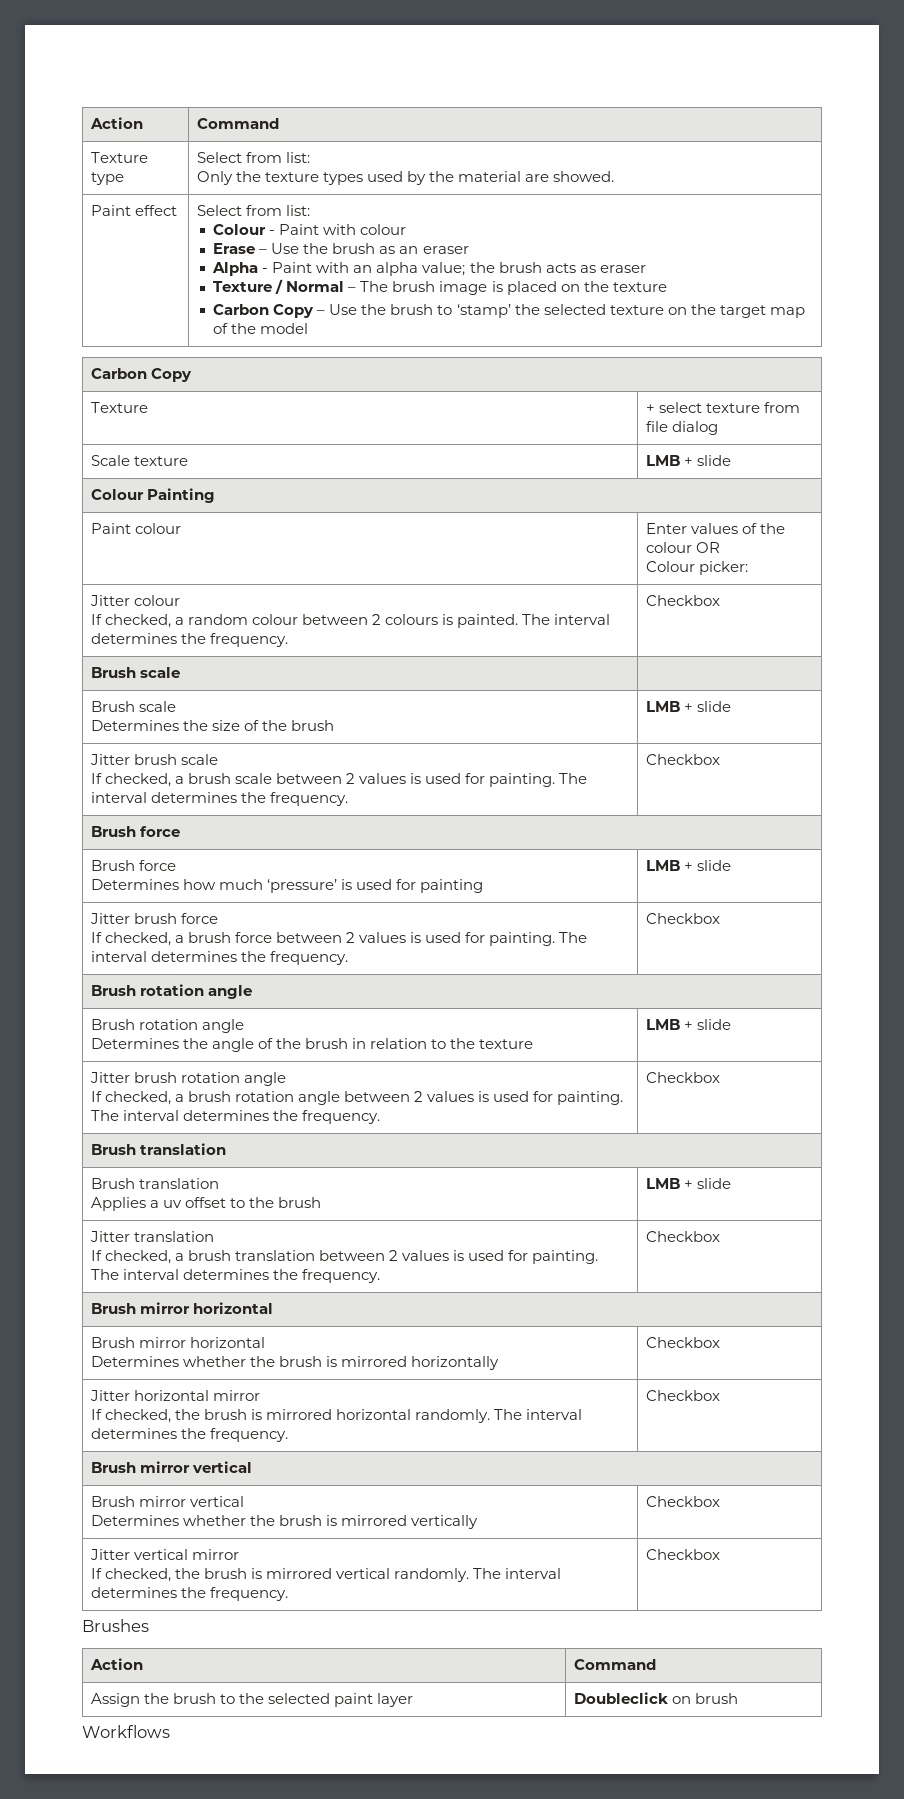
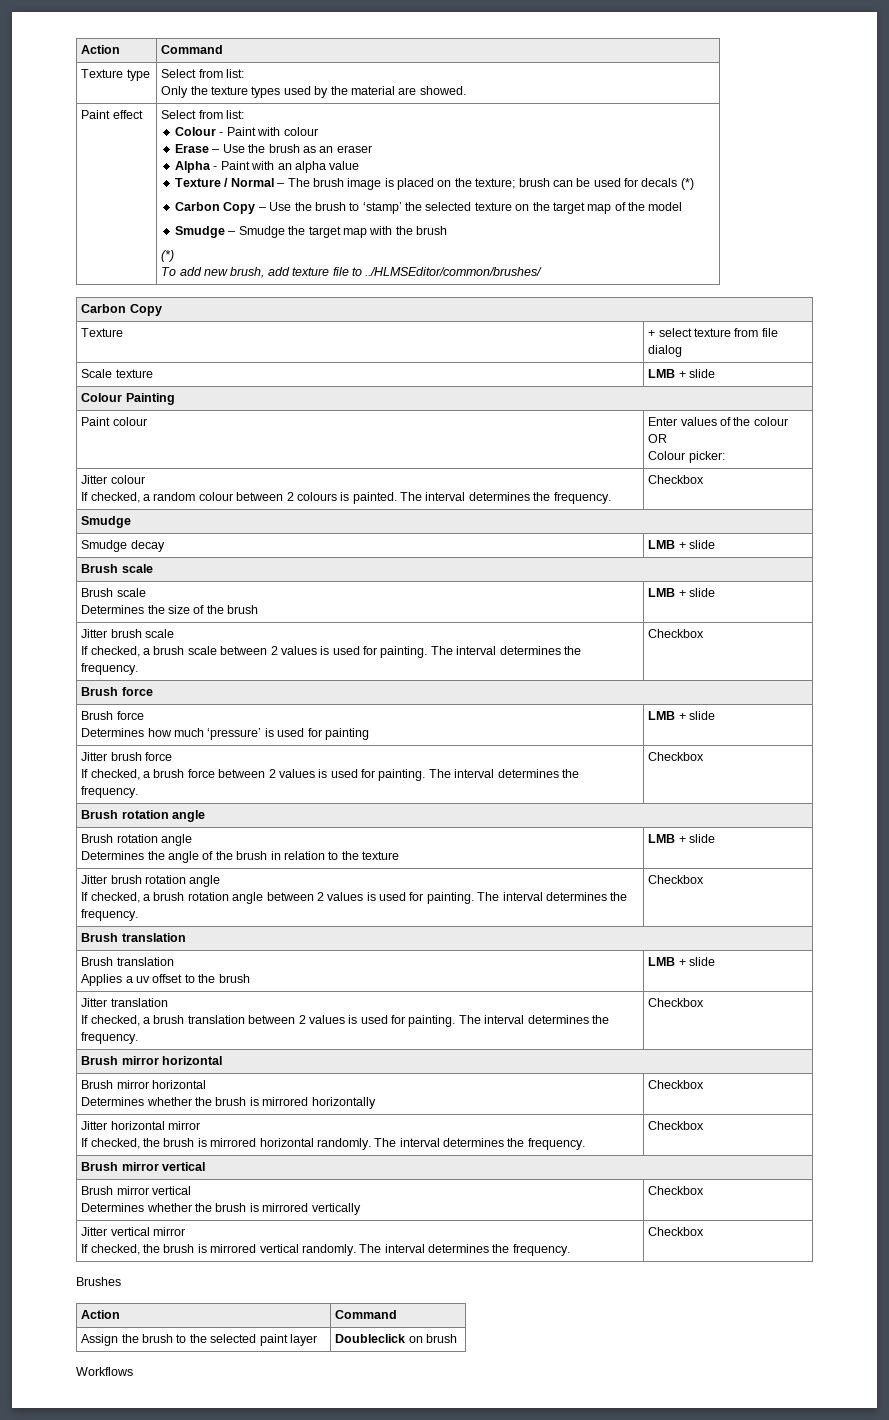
- Alpha - Paint with an alpha value; the brush acts as eraser
+ Alpha - Paint with an alpha value
- Texture / Normal – The brush image is placed on the texture
+ Texture / Normal – The brush image is placed on the texture; brush can be used for decals (*)
+ Smudge – Smudge the target map with the brush
+ (*)
+ To add new brush, add texture file to ../HLMSEditor/common/brushes/
  Jitter colour
  If checked, a random colour between 2 colours is painted. The interval determines the frequency. | Checkbox
- Brush scale |
+ Smudge
+ Smudge decay | LMB + slide
+ Brush scale

